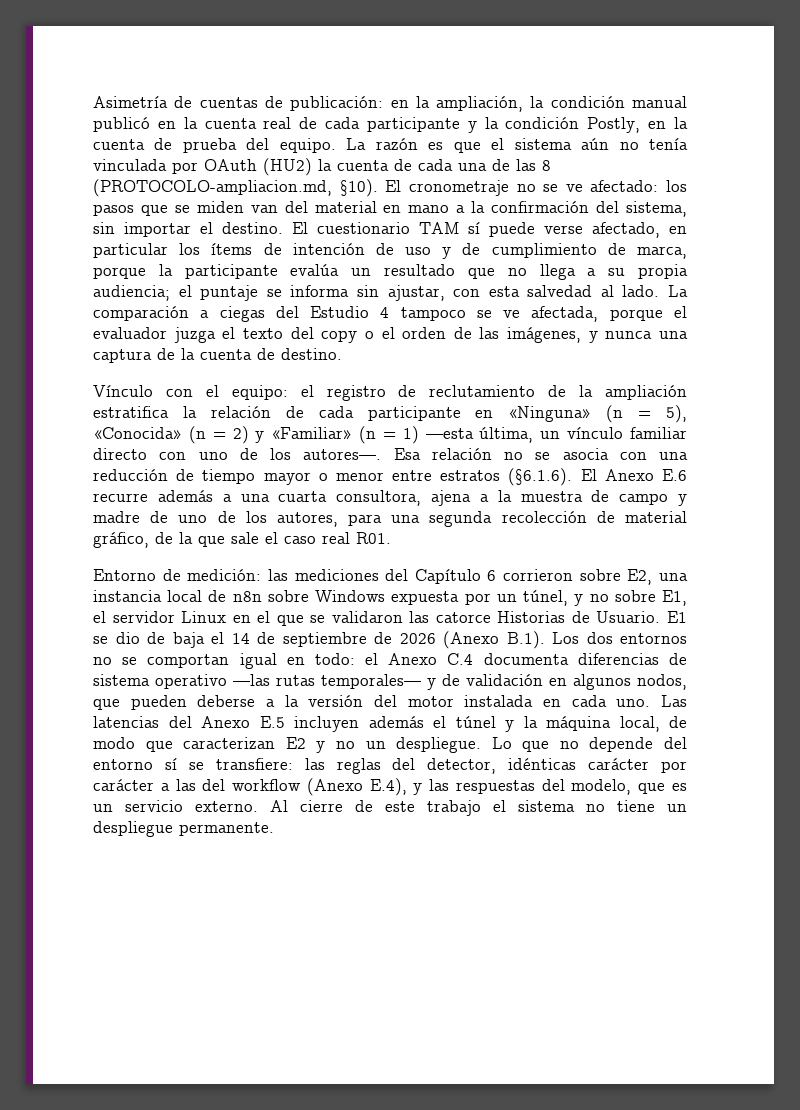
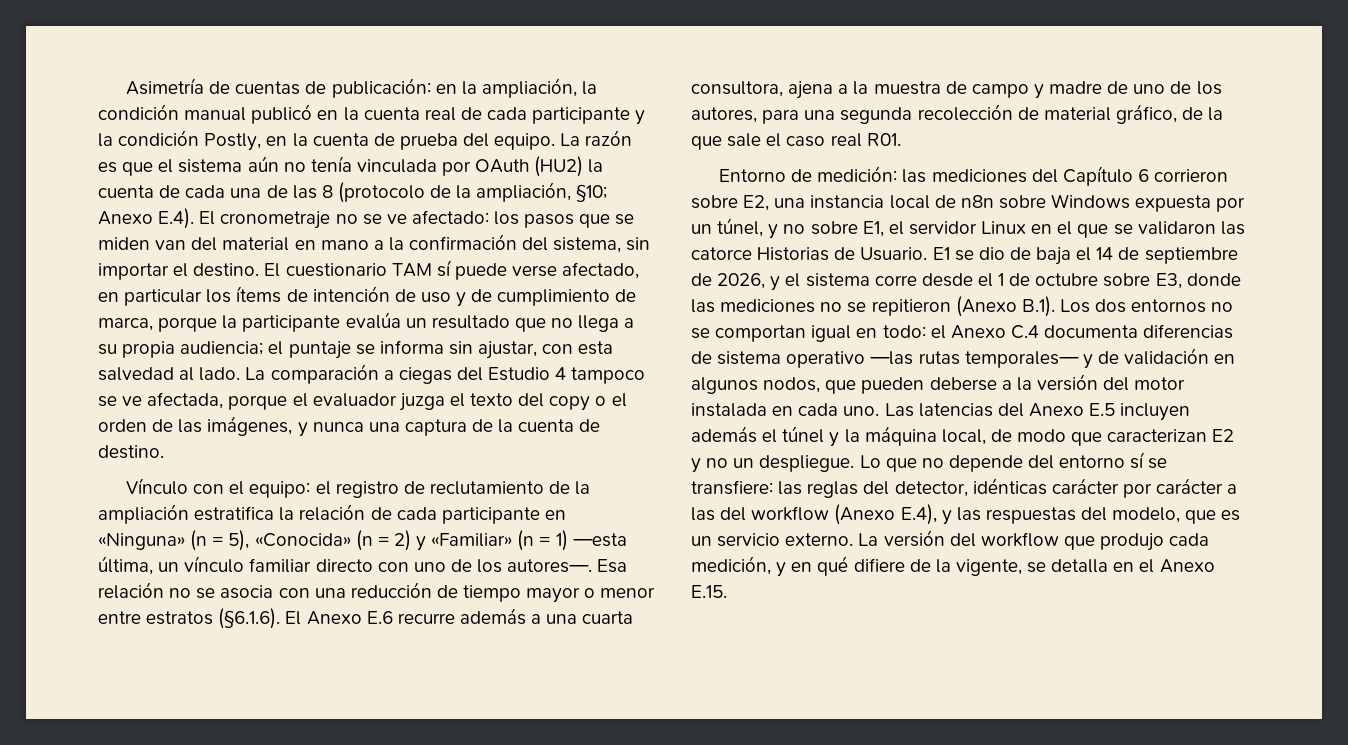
- La razón es que el sistema aún no tenía vinculada por OAuth (HU2) la cuenta de cada una de las 8 (PROTOCOLO-ampliacion.md, §10). El cronometraje no se ve afectado: los pasos que se miden van del material en mano a la confirmación del sistema, sin importar el destino.
+ La razón es que el sistema aún no tenía vinculada por OAuth (HU2) la cuenta de cada una de las 8 (protocolo de la ampliación, §10; Anexo E.4). El cronometraje no se ve afectado: los pasos que se miden van del material en mano a la confirmación del sistema, sin importar el destino.
- E1 se dio de baja el 14 de septiembre de 2026 (Anexo B.1). Los dos entornos no se comportan igual en todo: el Anexo C.4 documenta diferencias de sistema operativo —las rutas temporales— y de validación en algunos nodos, que pueden deberse a la versión del motor instalada en cada uno.
+ E1 se dio de baja el 14 de septiembre de 2026, y el sistema corre desde el 1 de octubre sobre E3, donde las mediciones no se repitieron (Anexo B.1). Los dos entornos no se comportan igual en todo: el Anexo C.4 documenta diferencias de sistema operativo —las rutas temporales— y de validación en algunos nodos, que pueden deberse a la versión del motor instalada en cada uno.
- Al cierre de este trabajo el sistema no tiene un despliegue permanente.
+ La versión del workflow que produjo cada medición, y en qué difiere de la vigente, se detalla en el Anexo E.15.

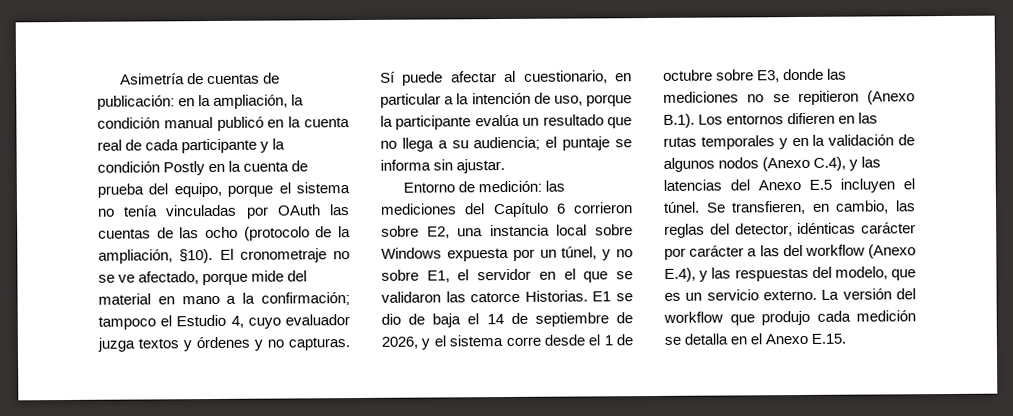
- en la ampliación, la condición manual publicó en la cuenta real de cada participante y la condición Postly, en la cuenta de prueba del equipo. La razón es que el sistema aún no tenía vinculada por OAuth (HU2) la cuenta de cada una de las 8 (protocolo de la ampliación, §10; Anexo E.4). El cronometraje no se ve afectado: los pasos que se miden van del material en mano a la confirmación del sistema, sin importar el destino. El cuestionario TAM sí puede verse afectado, en particular los ítems de intención de uso y de cumplimiento de marca, porque la participante evalúa un resultado que no llega a su propia audiencia;
+ en la ampliación, la condición manual publicó en la cuenta real de cada participante y la condición Postly en la cuenta de prueba del equipo, porque el sistema no tenía vinculadas por OAuth las cuentas de las ocho (protocolo de la ampliación, §10). El cronometraje no se ve afectado, porque mide del material en mano a la confirmación; tampoco el Estudio 4, cuyo evaluador juzga textos y órdenes y no capturas. Sí puede afectar al cuestionario, en particular a la intención de uso, porque la participante evalúa un resultado que no llega a su audiencia;
- el puntaje se informa sin ajustar, con esta salvedad al lado. La comparación a ciegas del Estudio 4 tampoco se ve afectada, porque el evaluador juzga el texto del copy o el orden de las imágenes, y nunca una captura de la cuenta de destino.
- Vínculo con el equipo: el registro de reclutamiento de la ampliación estratifica la relación de cada participante en «Ninguna» (n = 5), «Conocida» (n = 2) y «Familiar» (n = 1) —esta última, un vínculo familiar directo con uno de los autores—. Esa relación no se asocia con una reducción de tiempo mayor o menor entre estratos (§6.1.6). El Anexo E.6 recurre además a una cuarta consultora, ajena a la muestra de campo y madre de uno de los autores, para una segunda recolección de material gráfico, de la que sale el caso real R01.
+ el puntaje se informa sin ajustar.
- Entorno de medición: las mediciones del Capítulo 6 corrieron sobre E2, una instancia local de n8n sobre Windows expuesta por un túnel, y no sobre E1, el servidor Linux en el que se validaron las catorce Historias de Usuario.
+ Entorno de medición: las mediciones del Capítulo 6 corrieron sobre E2, una instancia local sobre Windows expuesta por un túnel, y no sobre E1, el servidor en el que se validaron las catorce Historias.
- E1 se dio de baja el 14 de septiembre de 2026, y el sistema corre desde el 1 de octubre sobre E3, donde las mediciones no se repitieron (Anexo B.1). Los dos entornos no se comportan igual en todo: el Anexo C.4 documenta diferencias de sistema operativo —las rutas temporales— y de validación en algunos nodos, que pueden deberse a la versión del motor instalada en cada uno. Las latencias del Anexo E.5 incluyen además el túnel y la máquina local, de modo que caracterizan E2 y no un despliegue. Lo que no depende del entorno sí se transfiere: las reglas del detector, idénticas carácter por carácter a las del workflow (Anexo E.4), y las respuestas del modelo, que es un servicio externo.
+ E1 se dio de baja el 14 de septiembre de 2026, y el sistema corre desde el 1 de octubre sobre E3, donde las mediciones no se repitieron (Anexo B.1). Los entornos difieren en las rutas temporales y en la validación de algunos nodos (Anexo C.4), y las latencias del Anexo E.5 incluyen el túnel. Se transfieren, en cambio, las reglas del detector, idénticas carácter por carácter a las del workflow (Anexo E.4), y las respuestas del modelo, que es un servicio externo.
- La versión del workflow que produjo cada medición, y en qué difiere de la vigente, se detalla en el Anexo E.15.
+ La versión del workflow que produjo cada medición se detalla en el Anexo E.15.

